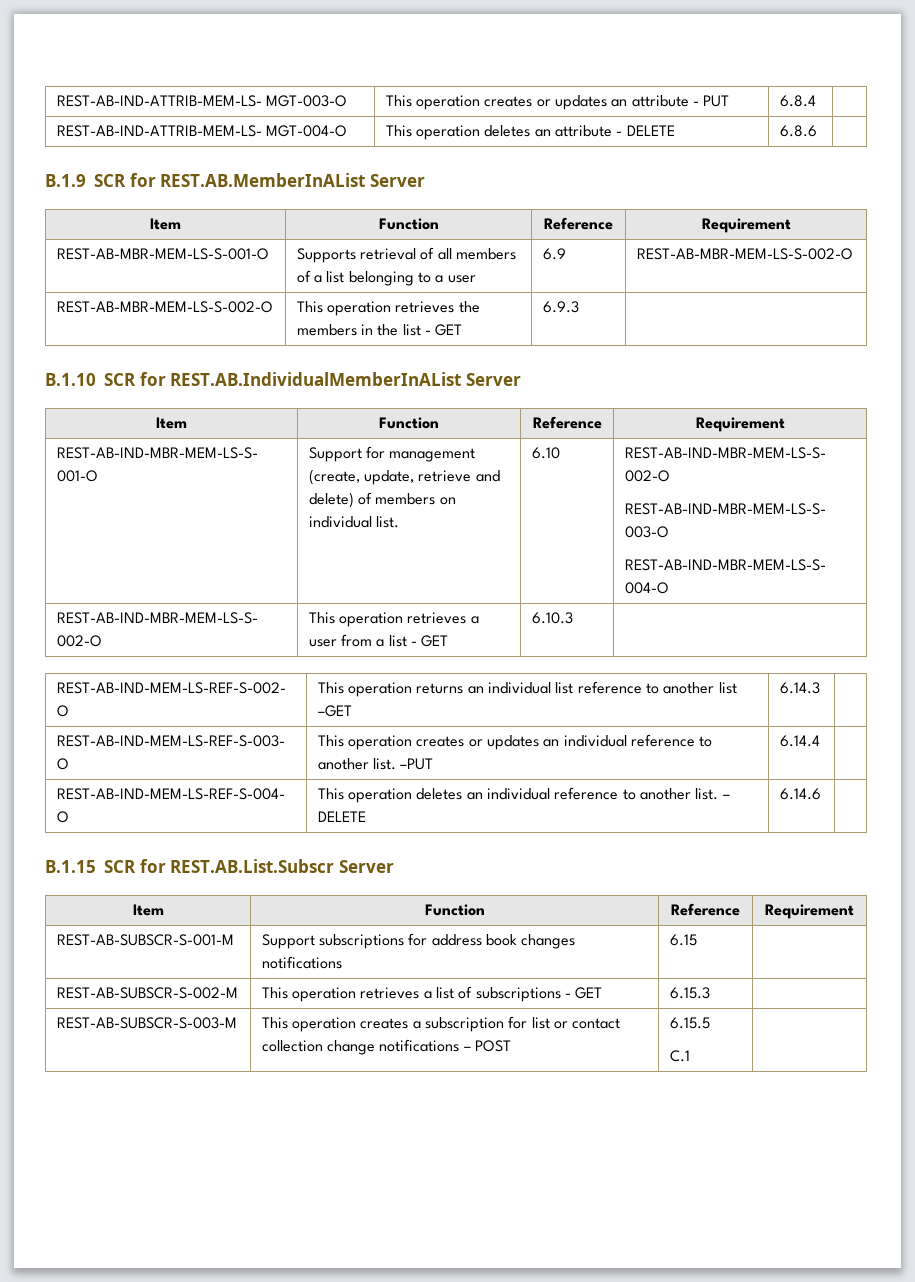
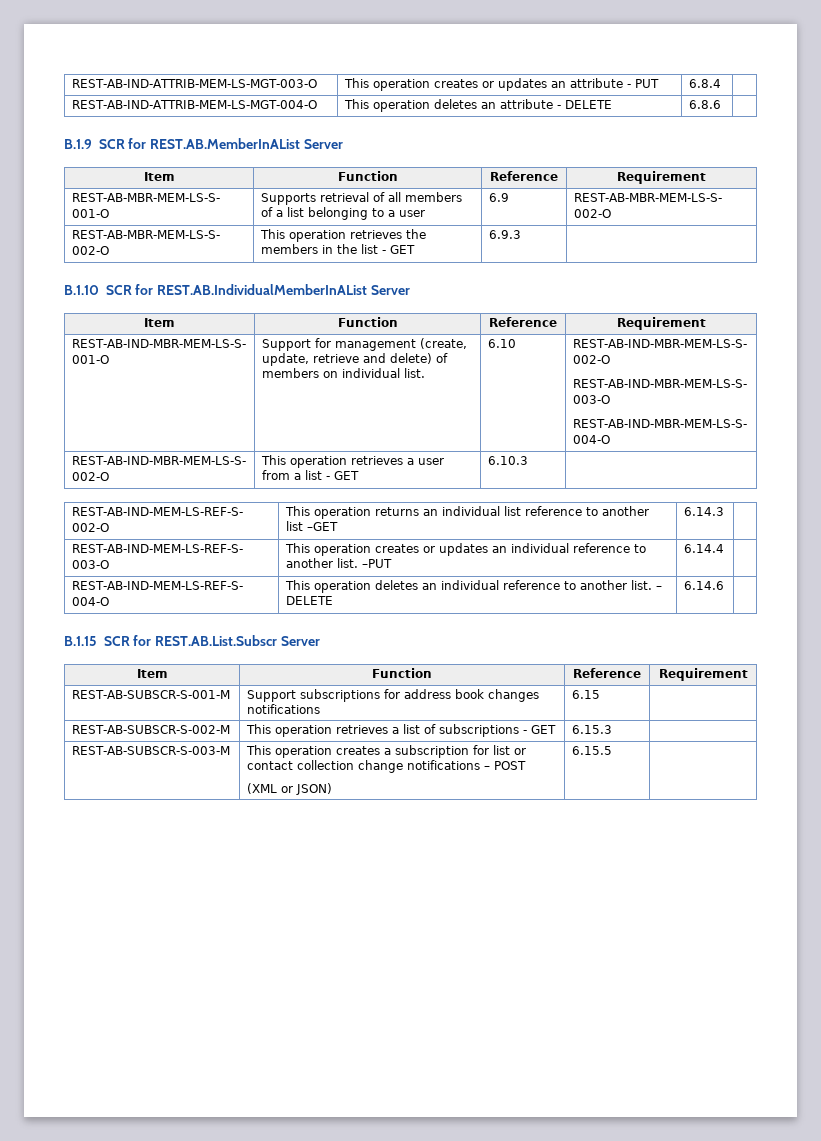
- REST-AB-IND-ATTRIB-MEM-LS- MGT-003-O | This operation creates or updates an attribute - PUT | 6.8.4 |
+ REST-AB-IND-ATTRIB-MEM-LS-MGT-003-O | This operation creates or updates an attribute - PUT | 6.8.4 |
- REST-AB-IND-ATTRIB-MEM-LS- MGT-004-O | This operation deletes an attribute - DELETE | 6.8.6 |
+ REST-AB-IND-ATTRIB-MEM-LS-MGT-004-O | This operation deletes an attribute - DELETE | 6.8.6 |
- REST-AB-SUBSCR-S-003-M | This operation creates a subscription for list or contact collection change notifications – POST | 6.15.5
- C.1 |
+ REST-AB-SUBSCR-S-003-M | This operation creates a subscription for list or contact collection change notifications – POST
+ (XML or JSON) | 6.15.5 |

